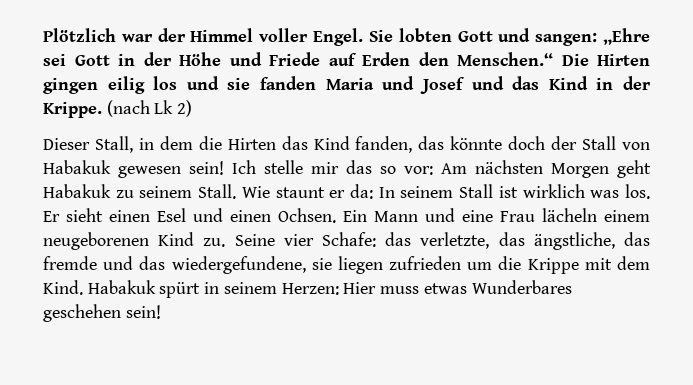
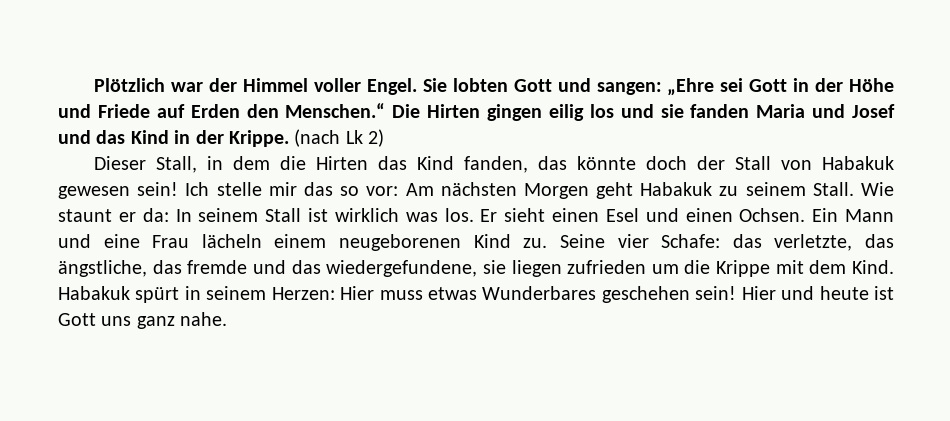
+ Hier und heute ist Gott uns ganz nahe.

